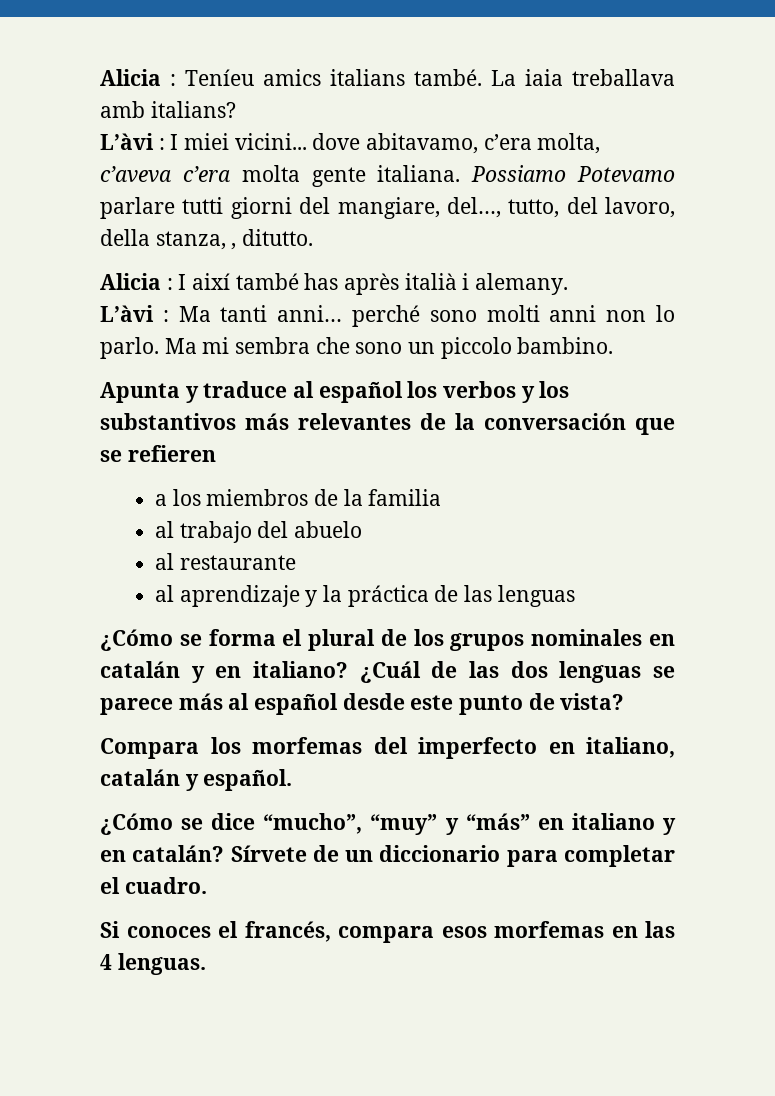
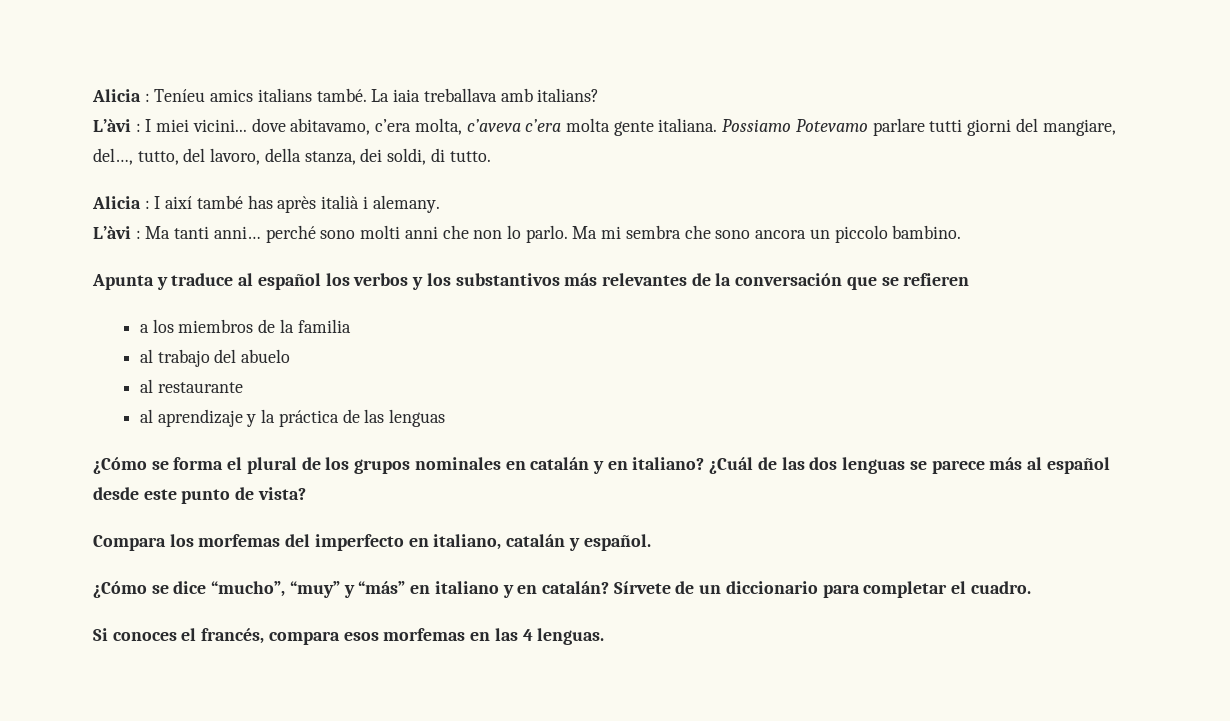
- Possiamo Potevamo parlare tutti giorni del mangiare, del…, tutto, del lavoro, della stanza, , ditutto.
+ Possiamo Potevamo parlare tutti giorni del mangiare, del…, tutto, del lavoro, della stanza, dei soldi, di tutto.
- L’àvi : Ma tanti anni… perché sono molti anni non lo parlo.
+ L’àvi : Ma tanti anni… perché sono molti anni che non lo parlo.
- Ma mi sembra che sono un piccolo bambino.
+ Ma mi sembra che sono ancora un piccolo bambino.

